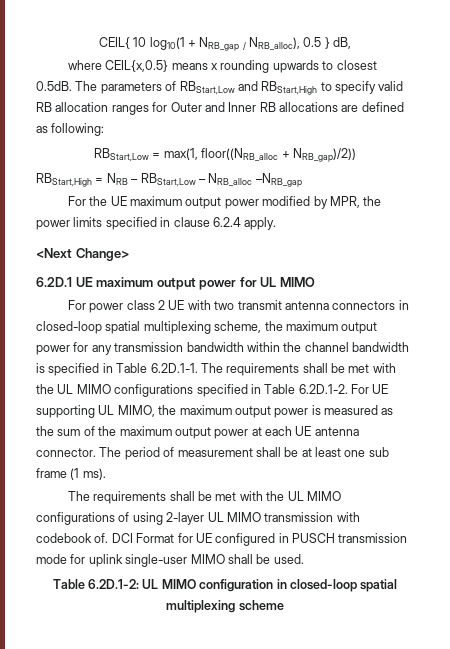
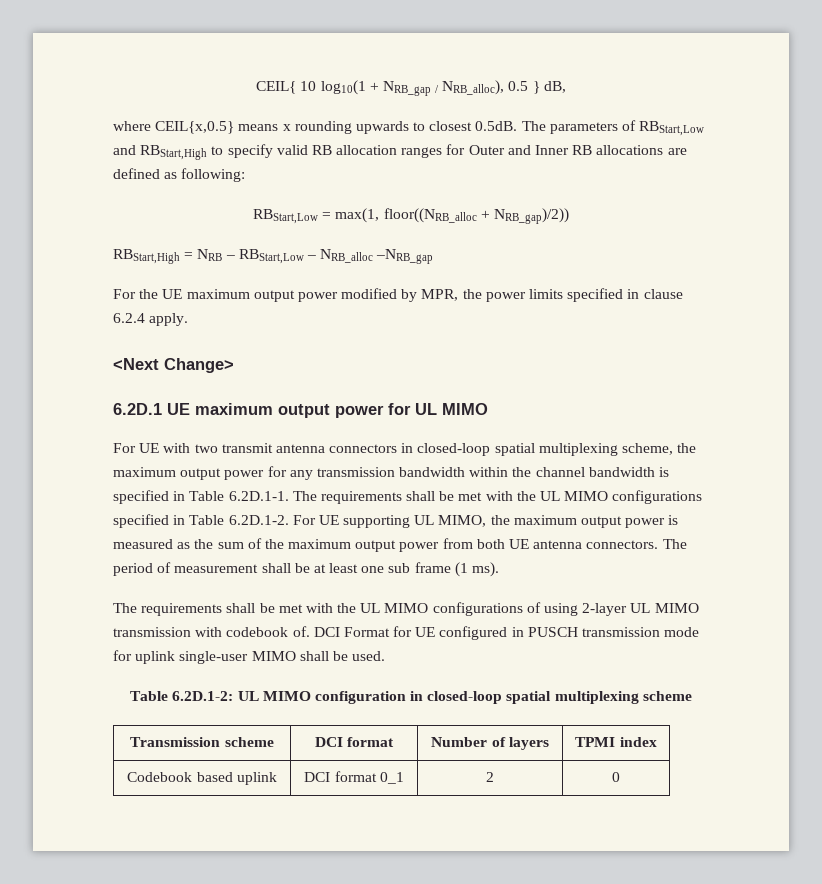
- For power class 2 UE with two transmit antenna connectors in closed-loop spatial multiplexing scheme, the maximum output power for any transmission bandwidth within the channel bandwidth is specified in Table 6.2D.1-1. The requirements shall be met with the UL MIMO configurations specified in Table 6.2D.1-2. For UE supporting UL MIMO, the maximum output power is measured as the sum of the maximum output power at each UE antenna connector.
+ For UE with two transmit antenna connectors in closed-loop spatial multiplexing scheme, the maximum output power for any transmission bandwidth within the channel bandwidth is specified in Table 6.2D.1-1. The requirements shall be met with the UL MIMO configurations specified in Table 6.2D.1-2. For UE supporting UL MIMO, the maximum output power is measured as the sum of the maximum output power from both UE antenna connectors.
+ Transmission scheme | DCI format | Number of layers | TPMI index
+ Codebook based uplink | DCI format 0_1 | 2 | 0

